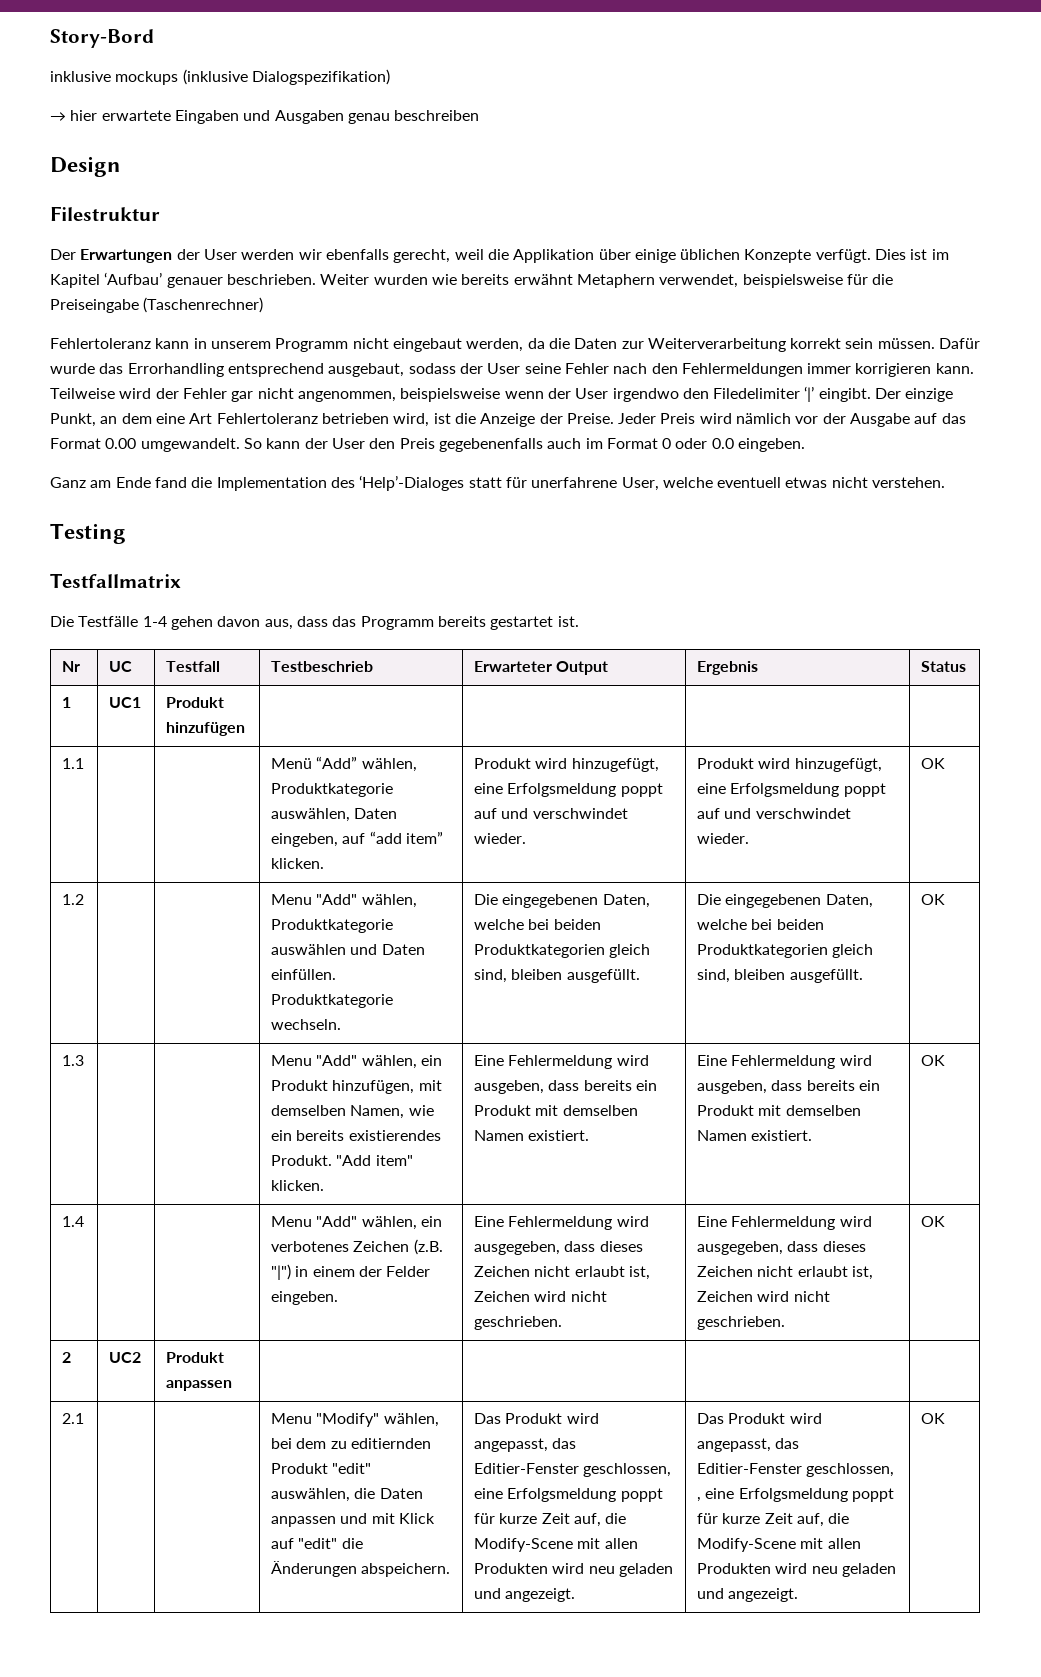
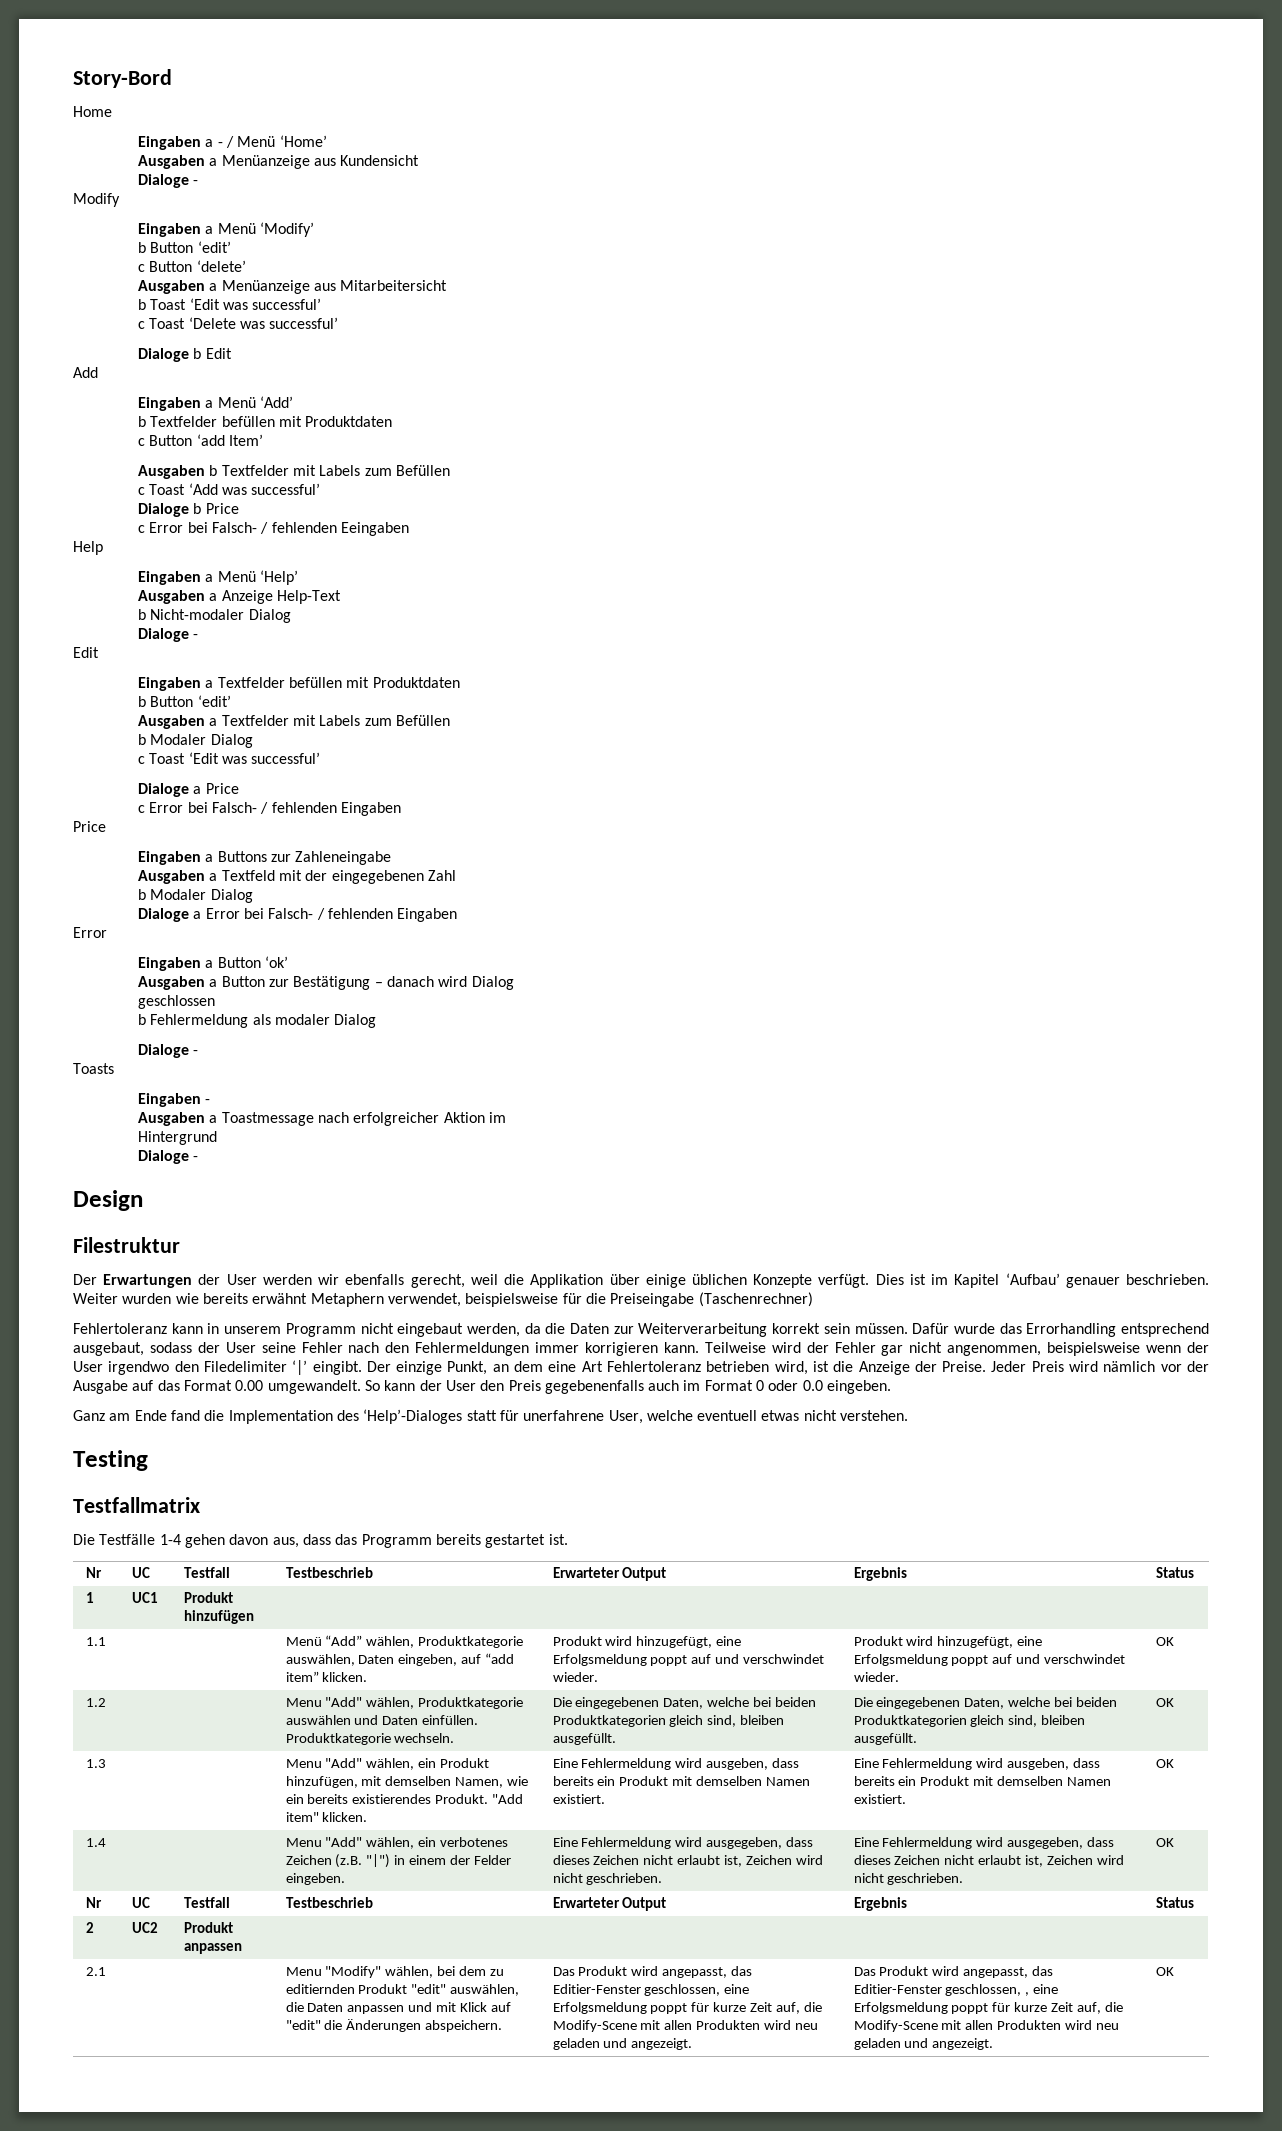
- inklusive mockups (inklusive Dialogspezifikation)
- → hier erwartete Eingaben und Ausgaben genau beschreiben
+ Home
+ Eingaben a - / Menü ‘Home’
+ Ausgaben a Menüanzeige aus Kundensicht
+ Dialoge -
+ Modify
+ Eingaben a Menü ‘Modify’
+ b Button ‘edit’
+ c Button ‘delete’
+ Ausgaben a Menüanzeige aus Mitarbeitersicht
+ b Toast ‘Edit was successful’
+ c Toast ‘Delete was successful’
+ Dialoge b Edit
+ Add
+ Eingaben a Menü ‘Add’
+ b Textfelder befüllen mit Produktdaten
+ c Button ‘add Item’
+ Ausgaben b Textfelder mit Labels zum Befüllen
+ c Toast ‘Add was successful’
+ Dialoge b Price
+ c Error bei Falsch- / fehlenden Eeingaben
+ Help
+ Eingaben a Menü ‘Help’
+ Ausgaben a Anzeige Help-Text
+ b Nicht-modaler Dialog
+ Dialoge -
+ Edit
+ Eingaben a Textfelder befüllen mit Produktdaten
+ b Button ‘edit’
+ Ausgaben a Textfelder mit Labels zum Befüllen
+ b Modaler Dialog
+ c Toast ‘Edit was successful’
+ Dialoge a Price
+ c Error bei Falsch- / fehlenden Eingaben
+ Price
+ Eingaben a Buttons zur Zahleneingabe
+ Ausgaben a Textfeld mit der eingegebenen Zahl
+ b Modaler Dialog
+ Dialoge a Error bei Falsch- / fehlenden Eingaben
+ Error
+ Eingaben a Button ‘ok’
+ Ausgaben a Button zur Bestätigung – danach wird Dialog
+ geschlossen
+ b Fehlermeldung als modaler Dialog
+ Dialoge -
+ Toasts
+ Eingaben -
+ Ausgaben a Toastmessage nach erfolgreicher Aktion im
+ Hintergrund
+ Dialoge -
  Eine Fehlermeldung wird ausgegeben, dass dieses Zeichen nicht erlaubt ist, Zeichen wird nicht geschrieben. | OK
+ Nr | UC | Testfall | Testbeschrieb | Erwarteter Output | Ergebnis | Status

